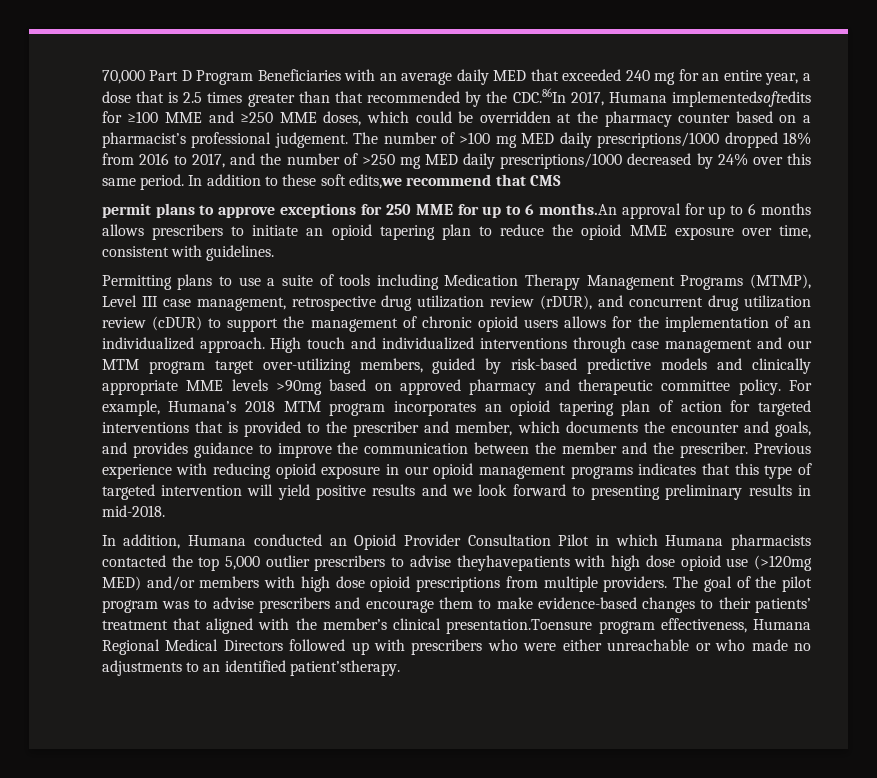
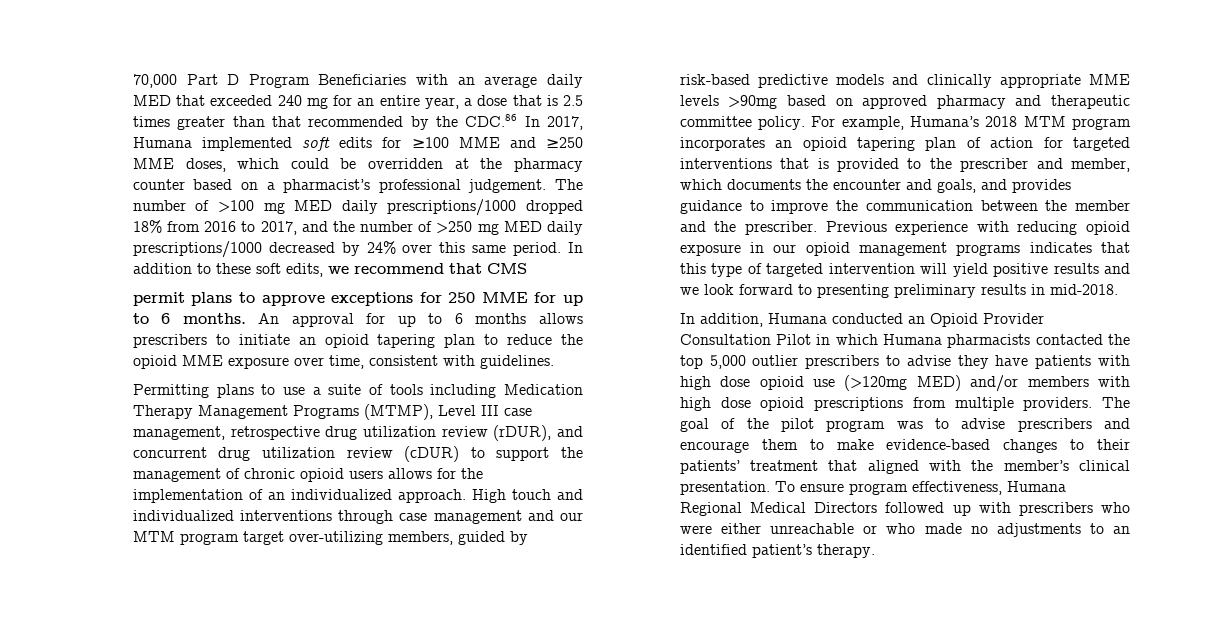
- 70,000 Part D Program Beneficiaries with an average daily MED that exceeded 240 mg for an entire year, a dose that is 2.5 times greater than that recommended by the CDC.86In 2017, Humana implementedsoftedits for ≥100 MME and ≥250 MME doses, which could be overridden at the pharmacy counter based on a pharmacist’s professional judgement.
+ 70,000 Part D Program Beneficiaries with an average daily MED that exceeded 240 mg for an entire year, a dose that is 2.5 times greater than that recommended by the CDC.86 In 2017, Humana implemented soft edits for ≥100 MME and ≥250 MME doses, which could be overridden at the pharmacy counter based on a pharmacist’s professional judgement.
- In addition to these soft edits,we recommend that CMS
+ In addition to these soft edits, we recommend that CMS
- permit plans to approve exceptions for 250 MME for up to 6 months.An approval for up to 6 months allows prescribers to initiate an opioid tapering plan to reduce the opioid MME exposure over time, consistent with guidelines.
+ permit plans to approve exceptions for 250 MME for up to 6 months. An approval for up to 6 months allows prescribers to initiate an opioid tapering plan to reduce the opioid MME exposure over time, consistent with guidelines.
- In addition, Humana conducted an Opioid Provider Consultation Pilot in which Humana pharmacists contacted the top 5,000 outlier prescribers to advise theyhavepatients with high dose opioid use (>120mg MED) and/or members with high dose opioid prescriptions from multiple providers.
+ In addition, Humana conducted an Opioid Provider Consultation Pilot in which Humana pharmacists contacted the top 5,000 outlier prescribers to advise they have patients with high dose opioid use (>120mg MED) and/or members with high dose opioid prescriptions from multiple providers.
- The goal of the pilot program was to advise prescribers and encourage them to make evidence-based changes to their patients’ treatment that aligned with the member’s clinical presentation.Toensure program effectiveness, Humana Regional Medical Directors followed up with prescribers who were either unreachable or who made no adjustments to an identified patient’stherapy.
+ The goal of the pilot program was to advise prescribers and encourage them to make evidence-based changes to their patients’ treatment that aligned with the member’s clinical presentation. To ensure program effectiveness, Humana Regional Medical Directors followed up with prescribers who were either unreachable or who made no adjustments to an identified patient’s therapy.

